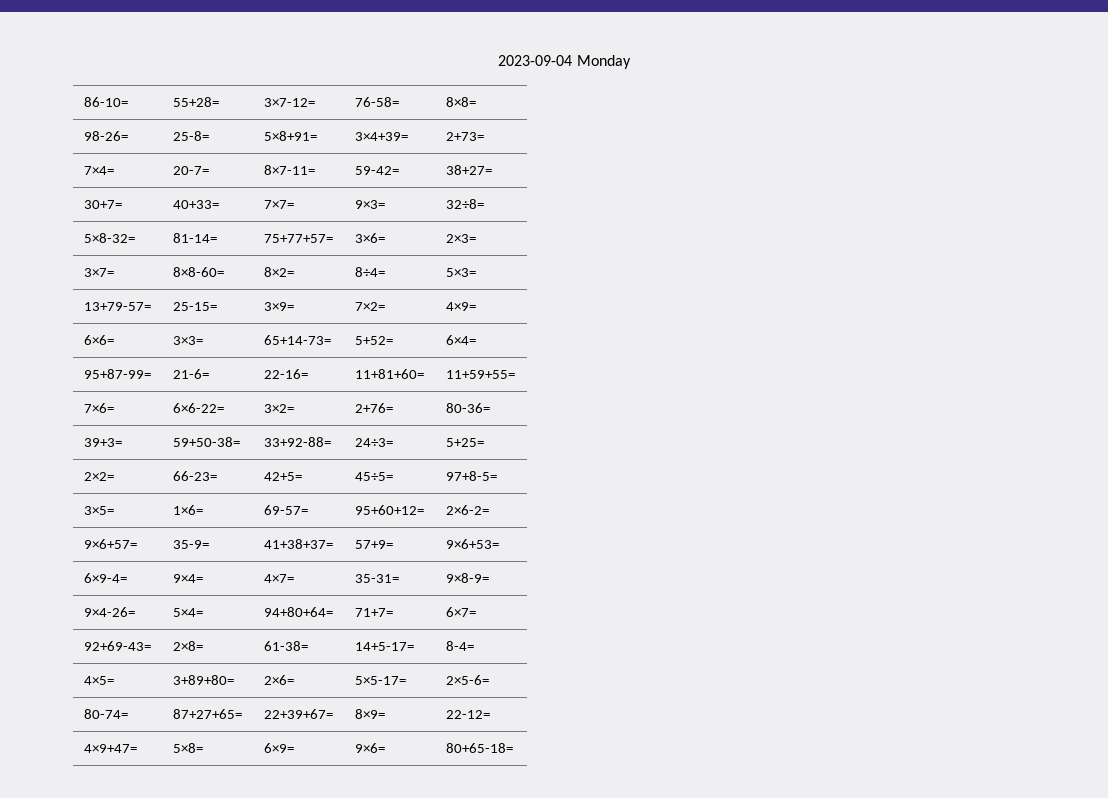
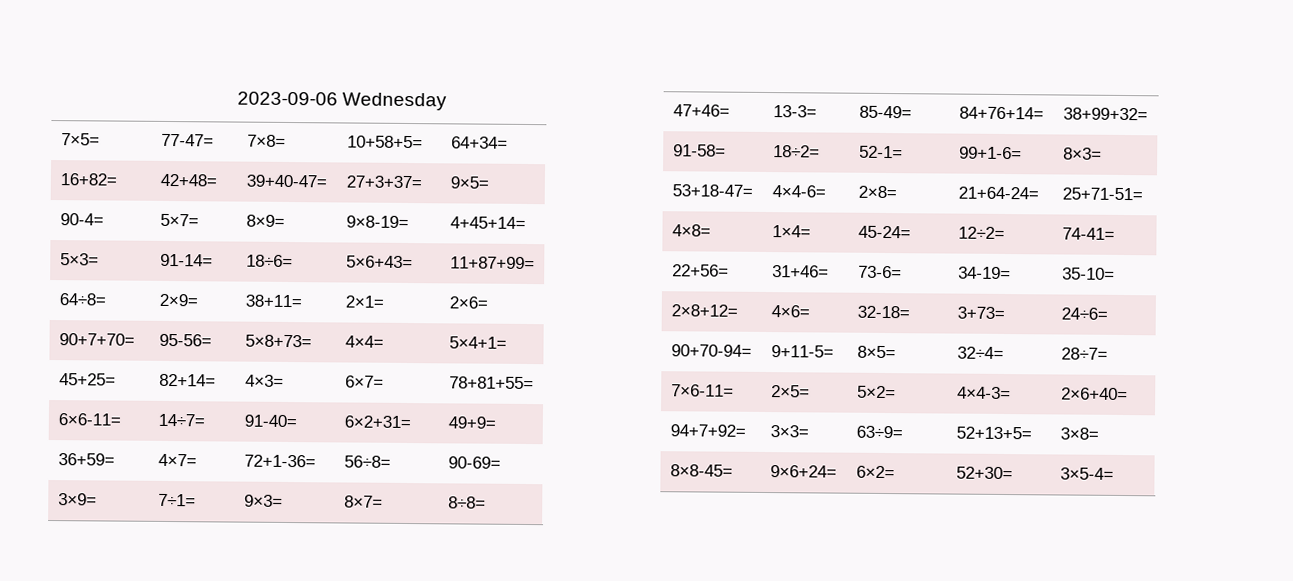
- 2023-09-04 Monday
- 86-10= | 55+28= | 3×7-12= | 76-58= | 8×8=
- 98-26= | 25-8= | 5×8+91= | 3×4+39= | 2+73=
- 7×4= | 20-7= | 8×7-11= | 59-42= | 38+27=
- 30+7= | 40+33= | 7×7= | 9×3= | 32÷8=
- 5×8-32= | 81-14= | 75+77+57= | 3×6= | 2×3=
- 3×7= | 8×8-60= | 8×2= | 8÷4= | 5×3=
- 13+79-57= | 25-15= | 3×9= | 7×2= | 4×9=
- 6×6= | 3×3= | 65+14-73= | 5+52= | 6×4=
- 95+87-99= | 21-6= | 22-16= | 11+81+60= | 11+59+55=
- 7×6= | 6×6-22= | 3×2= | 2+76= | 80-36=
- 39+3= | 59+50-38= | 33+92-88= | 24÷3= | 5+25=
- 2×2= | 66-23= | 42+5= | 45÷5= | 97+8-5=
- 3×5= | 1×6= | 69-57= | 95+60+12= | 2×6-2=
- 9×6+57= | 35-9= | 41+38+37= | 57+9= | 9×6+53=
- 6×9-4= | 9×4= | 4×7= | 35-31= | 9×8-9=
- 9×4-26= | 5×4= | 94+80+64= | 71+7= | 6×7=
- 92+69-43= | 2×8= | 61-38= | 14+5-17= | 8-4=
- 4×5= | 3+89+80= | 2×6= | 5×5-17= | 2×5-6=
- 80-74= | 87+27+65= | 22+39+67= | 8×9= | 22-12=
- 4×9+47= | 5×8= | 6×9= | 9×6= | 80+65-18=
+ 2023-09-06 Wednesday
+ 7×5= | 77-47= | 7×8= | 10+58+5= | 64+34=
+ 16+82= | 42+48= | 39+40-47= | 27+3+37= | 9×5=
+ 90-4= | 5×7= | 8×9= | 9×8-19= | 4+45+14=
+ 5×3= | 91-14= | 18÷6= | 5×6+43= | 11+87+99=
+ 64÷8= | 2×9= | 38+11= | 2×1= | 2×6=
+ 90+7+70= | 95-56= | 5×8+73= | 4×4= | 5×4+1=
+ 45+25= | 82+14= | 4×3= | 6×7= | 78+81+55=
+ 6×6-11= | 14÷7= | 91-40= | 6×2+31= | 49+9=
+ 36+59= | 4×7= | 72+1-36= | 56÷8= | 90-69=
+ 3×9= | 7÷1= | 9×3= | 8×7= | 8÷8=
+ 47+46= | 13-3= | 85-49= | 84+76+14= | 38+99+32=
+ 91-58= | 18÷2= | 52-1= | 99+1-6= | 8×3=
+ 53+18-47= | 4×4-6= | 2×8= | 21+64-24= | 25+71-51=
+ 4×8= | 1×4= | 45-24= | 12÷2= | 74-41=
+ 22+56= | 31+46= | 73-6= | 34-19= | 35-10=
+ 2×8+12= | 4×6= | 32-18= | 3+73= | 24÷6=
+ 90+70-94= | 9+11-5= | 8×5= | 32÷4= | 28÷7=
+ 7×6-11= | 2×5= | 5×2= | 4×4-3= | 2×6+40=
+ 94+7+92= | 3×3= | 63÷9= | 52+13+5= | 3×8=
+ 8×8-45= | 9×6+24= | 6×2= | 52+30= | 3×5-4=

